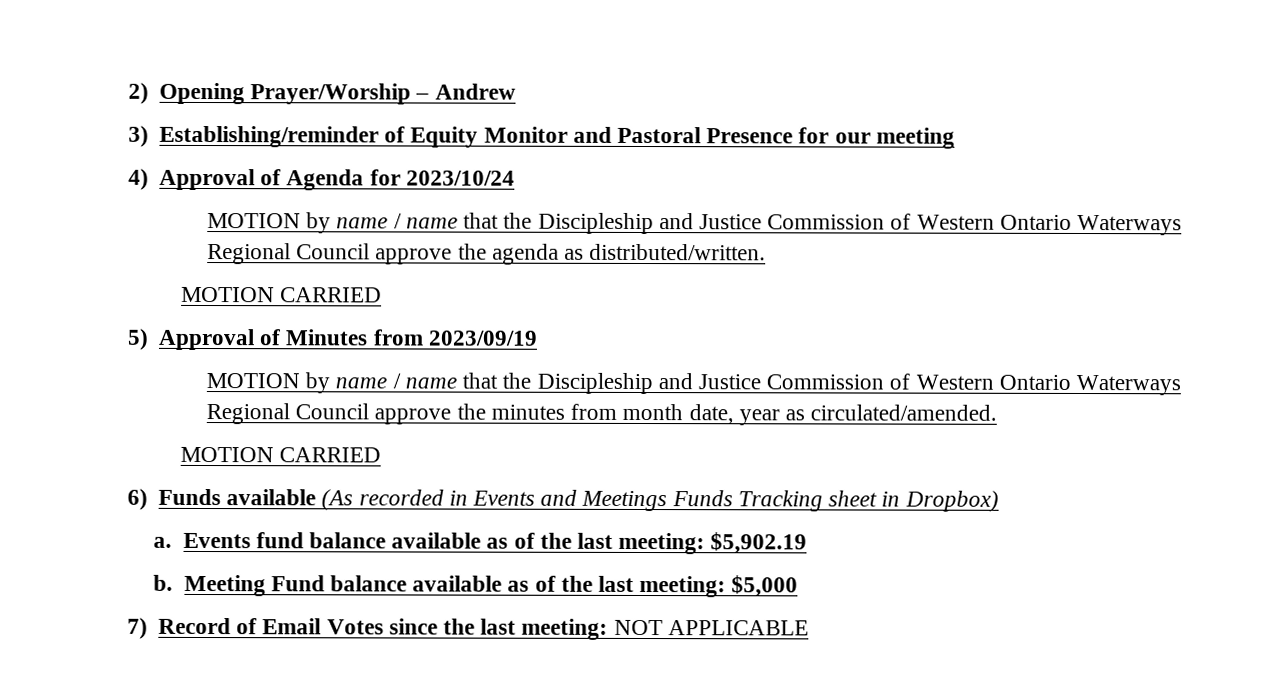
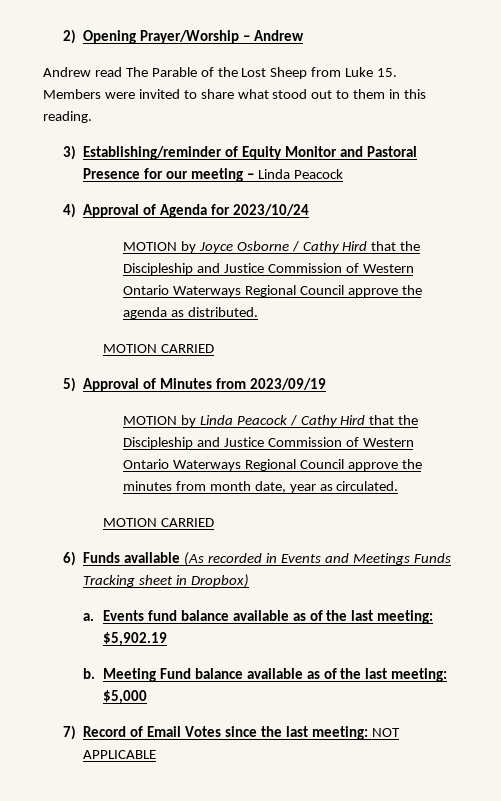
+ Andrew read The Parable of the Lost Sheep from Luke 15. Members were invited to share what stood out to them in this reading.
- 3) Establishing/reminder of Equity Monitor and Pastoral Presence for our meeting
+ 3) Establishing/reminder of Equity Monitor and Pastoral Presence for our meeting – Linda Peacock
- MOTION by name / name that the Discipleship and Justice Commission of Western Ontario Waterways Regional Council approve the agenda as distributed/written.
+ MOTION by Joyce Osborne / Cathy Hird that the Discipleship and Justice Commission of Western Ontario Waterways Regional Council approve the agenda as distributed.
- MOTION by name / name that the Discipleship and Justice Commission of Western Ontario Waterways Regional Council approve the minutes from month date, year as circulated/amended.
+ MOTION by Linda Peacock / Cathy Hird that the Discipleship and Justice Commission of Western Ontario Waterways Regional Council approve the minutes from month date, year as circulated.

